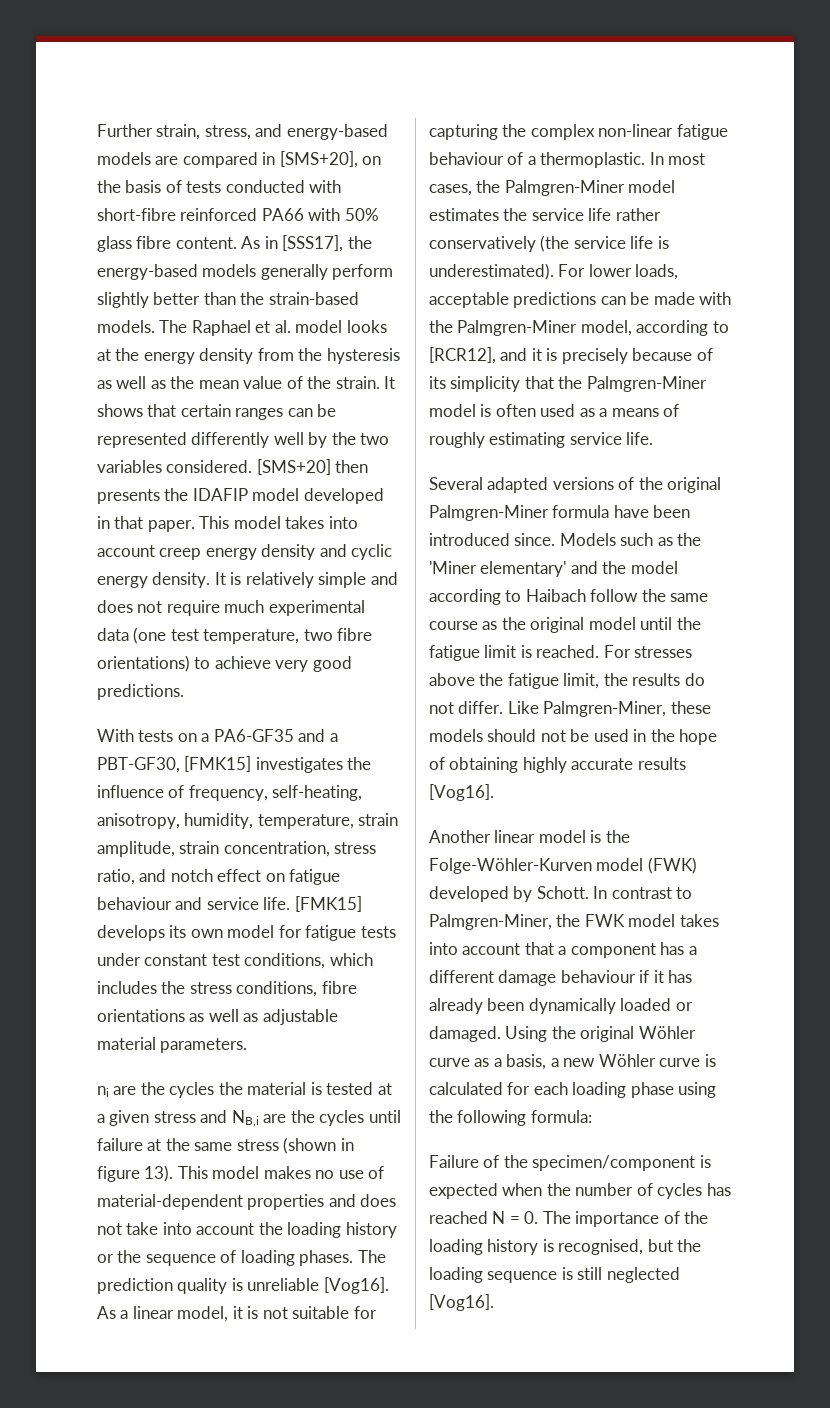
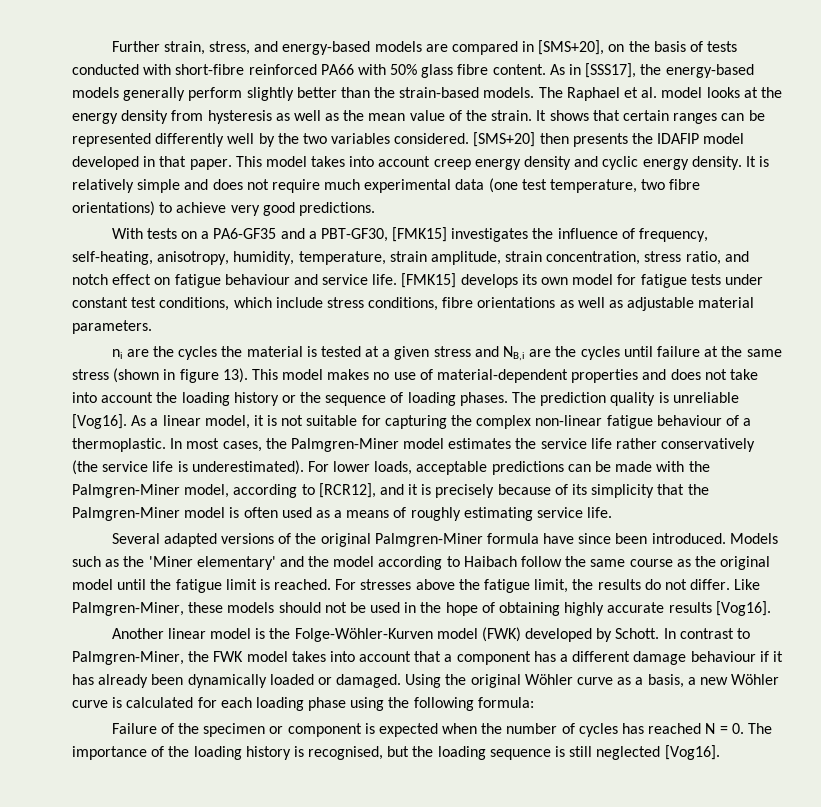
- The Raphael et al. model looks at the energy density from the hysteresis as well as the mean value of the strain.
+ The Raphael et al. model looks at the energy density from hysteresis as well as the mean value of the strain.
- [FMK15] develops its own model for fatigue tests under constant test conditions, which includes the stress conditions, fibre orientations as well as adjustable material parameters.
+ [FMK15] develops its own model for fatigue tests under constant test conditions, which include stress conditions, fibre orientations as well as adjustable material parameters.
- Several adapted versions of the original Palmgren-Miner formula have been introduced since.
+ Several adapted versions of the original Palmgren-Miner formula have since been introduced.
- Failure of the specimen/component is expected when the number of cycles has reached N = 0. The importance of the loading history is recognised, but the loading sequence is still neglected [Vog16].
+ Failure of the specimen or component is expected when the number of cycles has reached N = 0. The importance of the loading history is recognised, but the loading sequence is still neglected [Vog16].

